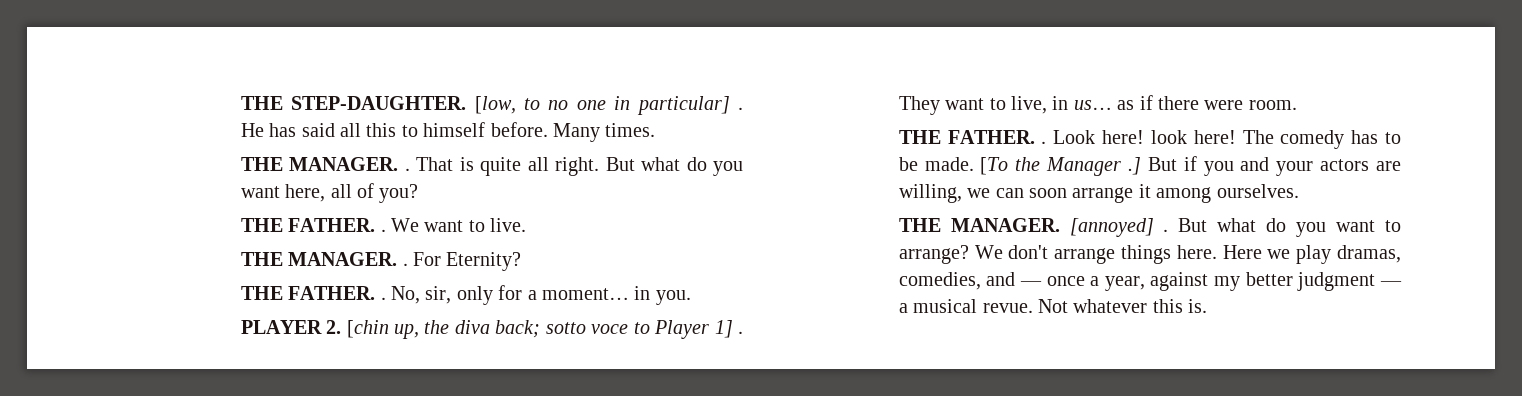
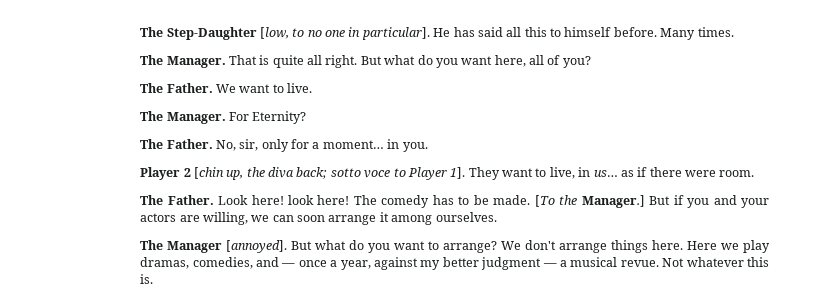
- THE STEP-DAUGHTER. [low, to no one in particular] .
+ The Step-Daughter [low, to no one in particular].
  Many times.
- THE MANAGER. .
+ The Manager.
  But what do you want here, all of you?
- THE FATHER. .
+ The Father.
  We want to live.
- THE MANAGER. .
+ The Manager.
  For Eternity?
- THE FATHER. .
+ The Father.
- PLAYER 2. [chin up, the diva back; sotto voce to Player 1] .
+ Player 2 [chin up, the diva back; sotto voce to Player 1].
  They want to live, in us… as if there were room.
- THE FATHER. .
+ The Father.
- [To the Manager .]
+ [To the Manager.]
- THE MANAGER. [annoyed] .
+ The Manager [annoyed].

